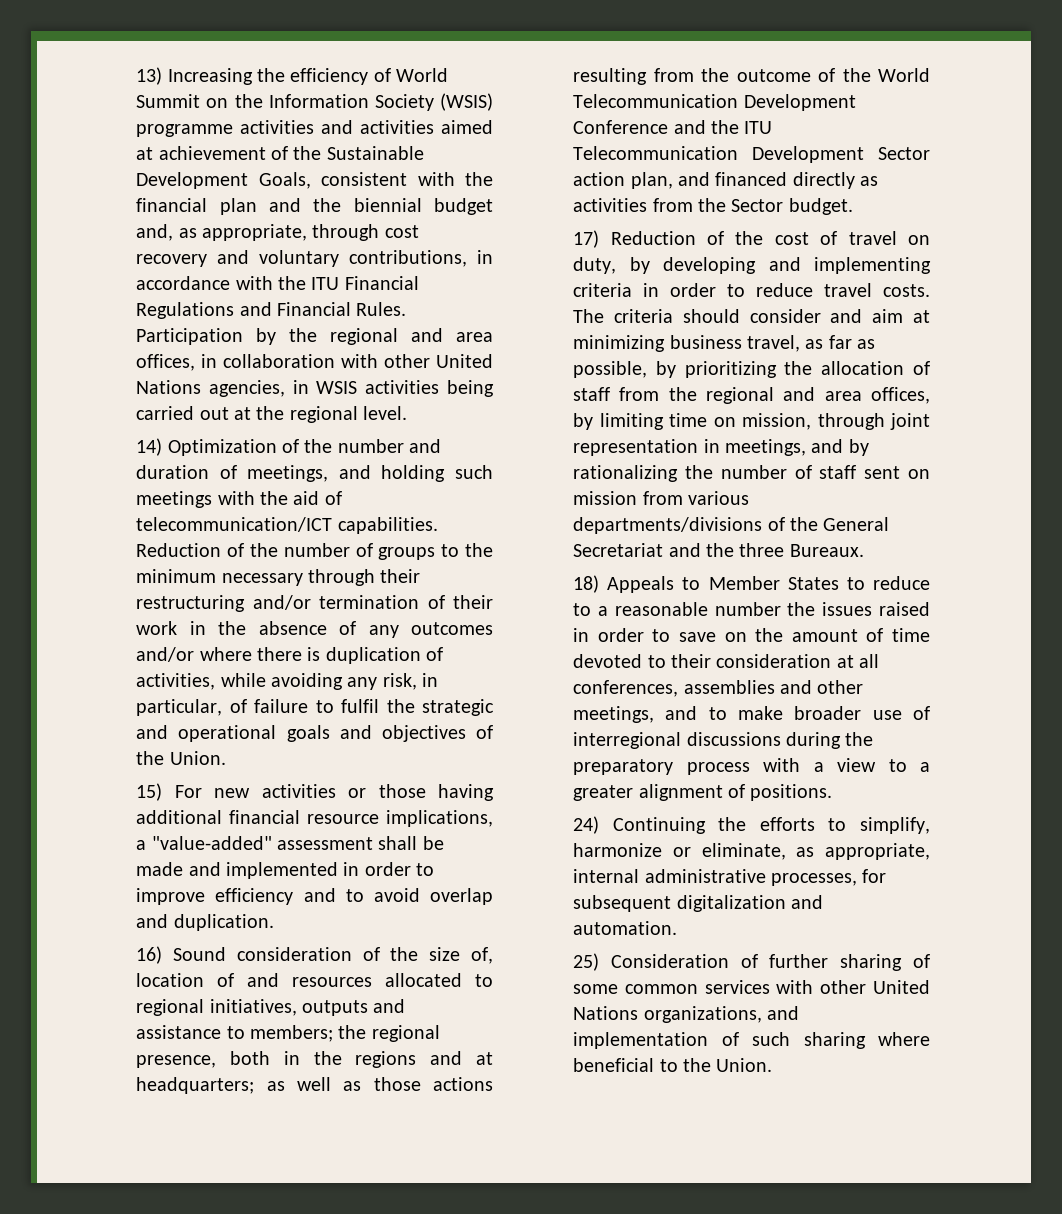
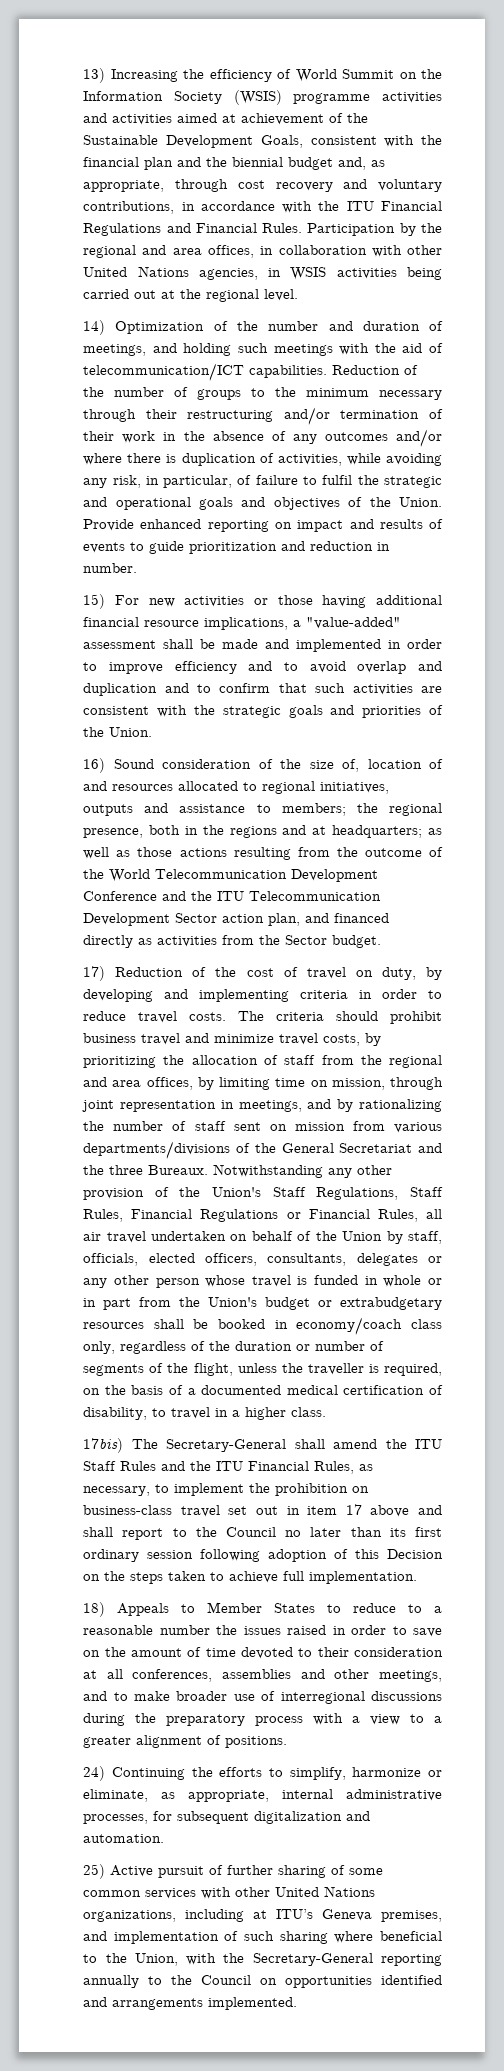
+ Provide enhanced reporting on impact and results of events to guide prioritization and reduction in number.
- 15) For new activities or those having additional financial resource implications, a "value-added" assessment shall be made and implemented in order to improve efficiency and to avoid overlap and duplication.
+ 15) For new activities or those having additional financial resource implications, a "value-added" assessment shall be made and implemented in order to improve efficiency and to avoid overlap and duplication and to confirm that such activities are consistent with the strategic goals and priorities of the Union.
- The criteria should consider and aim at minimizing business travel, as far as possible, by prioritizing the allocation of staff from the regional and area offices, by limiting time on mission, through joint representation in meetings, and by rationalizing the number of staff sent on mission from various departments/divisions of the General Secretariat and the three Bureaux.
+ The criteria should prohibit business travel and minimize travel costs, by prioritizing the allocation of staff from the regional and area offices, by limiting time on mission, through joint representation in meetings, and by rationalizing the number of staff sent on mission from various departments/divisions of the General Secretariat and the three Bureaux. Notwithstanding any other provision of the Union's Staff Regulations, Staff Rules, Financial Regulations or Financial Rules, all air travel undertaken on behalf of the Union by staff, officials, elected officers, consultants, delegates or any other person whose travel is funded in whole or in part from the Union's budget or extrabudgetary resources shall be booked in economy/coach class only, regardless of the duration or number of segments of the flight, unless the traveller is required, on the basis of a documented medical certification of disability, to travel in a higher class.
+ 17bis) The Secretary-General shall amend the ITU Staff Rules and the ITU Financial Rules, as necessary, to implement the prohibition on business-class travel set out in item 17 above and shall report to the Council no later than its first ordinary session following adoption of this Decision on the steps taken to achieve full implementation.
- 25) Consideration of further sharing of some common services with other United Nations organizations, and implementation of such sharing where beneficial to the Union.
+ 25) Active pursuit of further sharing of some common services with other United Nations organizations, including at ITU’s Geneva premises, and implementation of such sharing where beneficial to the Union, with the Secretary-General reporting annually to the Council on opportunities identified and arrangements implemented.

